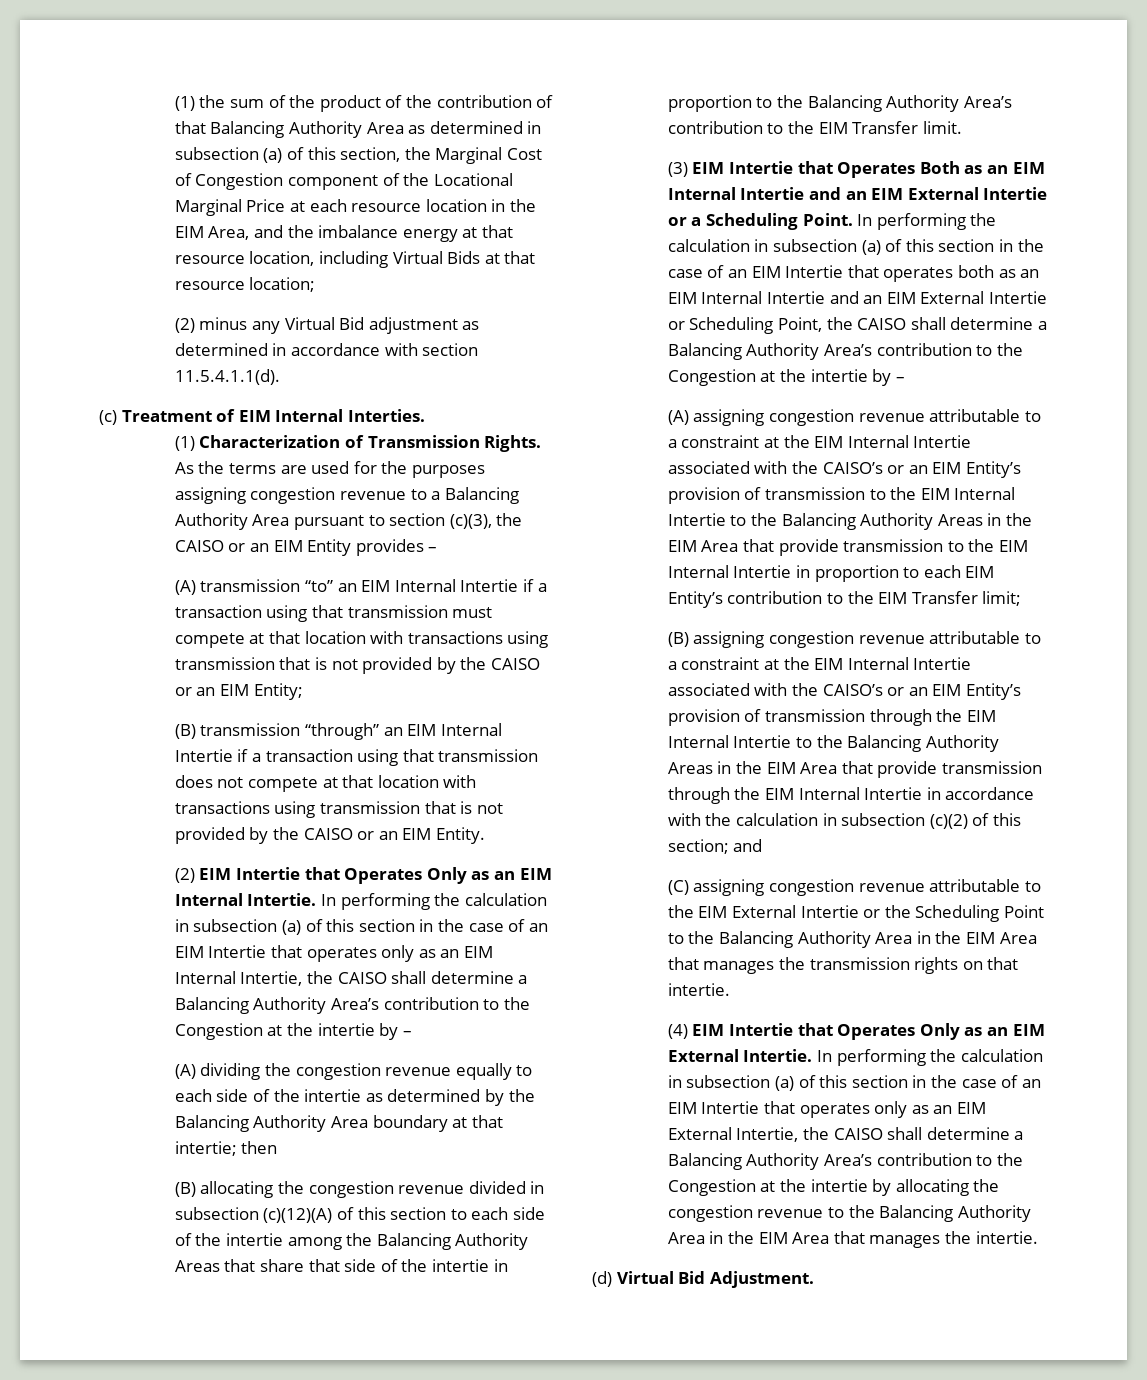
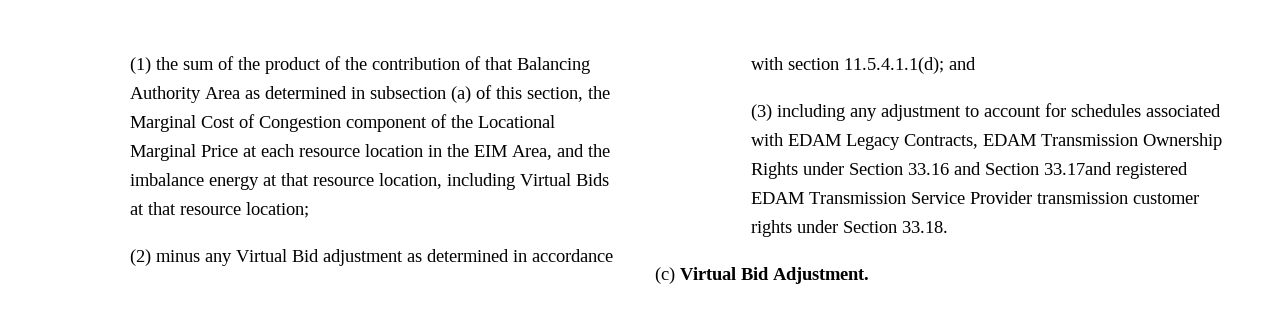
- (2) minus any Virtual Bid adjustment as determined in accordance with section 11.5.4.1.1(d).
- (c) Treatment of EIM Internal Interties.
- (1) Characterization of Transmission Rights. As the terms are used for the purposes assigning congestion revenue to a Balancing Authority Area pursuant to section (c)(3), the CAISO or an EIM Entity provides –
- (A) transmission “to” an EIM Internal Intertie if a transaction using that transmission must compete at that location with transactions using transmission that is not provided by the CAISO or an EIM Entity;
- (B) transmission “through” an EIM Internal Intertie if a transaction using that transmission does not compete at that location with transactions using transmission that is not provided by the CAISO or an EIM Entity.
- (2) EIM Intertie that Operates Only as an EIM Internal Intertie. In performing the calculation in subsection (a) of this section in the case of an EIM Intertie that operates only as an EIM Internal Intertie, the CAISO shall determine a Balancing Authority Area’s contribution to the Congestion at the intertie by –
- (A) dividing the congestion revenue equally to each side of the intertie as determined by the Balancing Authority Area boundary at that intertie; then
- (B) allocating the congestion revenue divided in subsection (c)(12)(A) of this section to each side of the intertie among the Balancing Authority Areas that share that side of the intertie in proportion to the Balancing Authority Area’s contribution to the EIM Transfer limit.
- (3) EIM Intertie that Operates Both as an EIM Internal Intertie and an EIM External Intertie or a Scheduling Point. In performing the calculation in subsection (a) of this section in the case of an EIM Intertie that operates both as an EIM Internal Intertie and an EIM External Intertie or Scheduling Point, the CAISO shall determine a Balancing Authority Area’s contribution to the Congestion at the intertie by –
- (A) assigning congestion revenue attributable to a constraint at the EIM Internal Intertie associated with the CAISO’s or an EIM Entity’s provision of transmission to the EIM Internal Intertie to the Balancing Authority Areas in the EIM Area that provide transmission to the EIM Internal Intertie in proportion to each EIM Entity’s contribution to the EIM Transfer limit;
- (B) assigning congestion revenue attributable to a constraint at the EIM Internal Intertie associated with the CAISO’s or an EIM Entity’s provision of transmission through the EIM Internal Intertie to the Balancing Authority Areas in the EIM Area that provide transmission through the EIM Internal Intertie in accordance with the calculation in subsection (c)(2) of this section; and
- (C) assigning congestion revenue attributable to the EIM External Intertie or the Scheduling Point to the Balancing Authority Area in the EIM Area that manages the transmission rights on that intertie.
- (4) EIM Intertie that Operates Only as an EIM External Intertie. In performing the calculation in subsection (a) of this section in the case of an EIM Intertie that operates only as an EIM External Intertie, the CAISO shall determine a Balancing Authority Area’s contribution to the Congestion at the intertie by allocating the congestion revenue to the Balancing Authority Area in the EIM Area that manages the intertie.
- (d) Virtual Bid Adjustment.
+ (2) minus any Virtual Bid adjustment as determined in accordance with section 11.5.4.1.1(d); and
+ (3) including any adjustment to account for schedules associated with EDAM Legacy Contracts, EDAM Transmission Ownership Rights under Section 33.16 and Section 33.17and registered EDAM Transmission Service Provider transmission customer rights under Section 33.18.
+ (c) Virtual Bid Adjustment.

